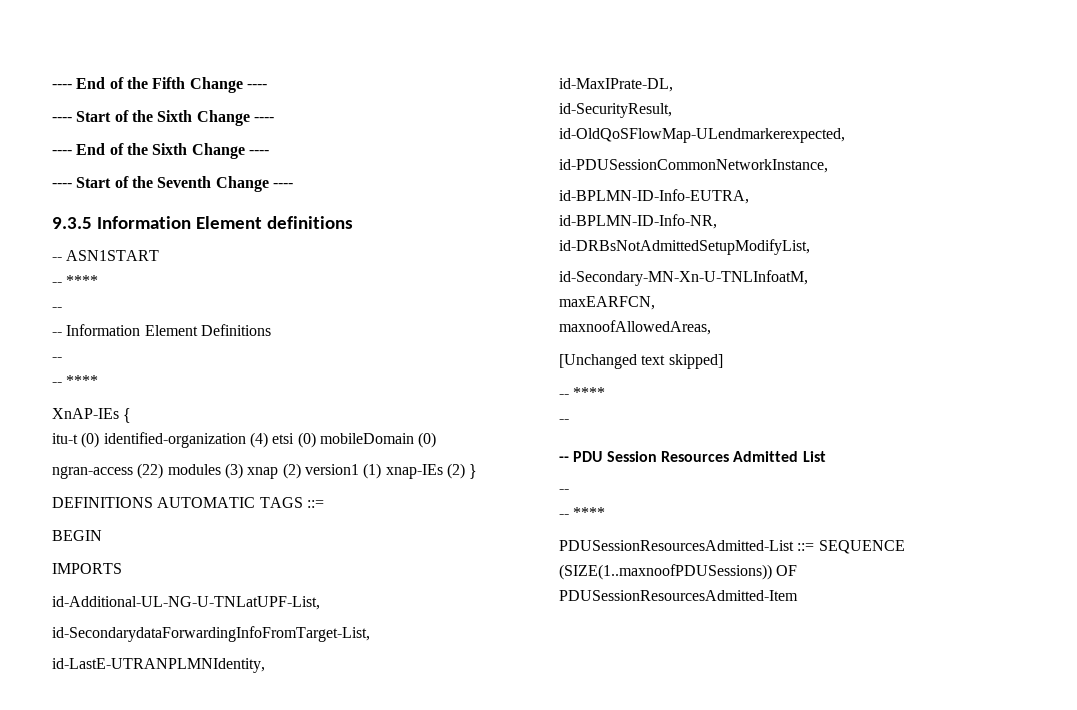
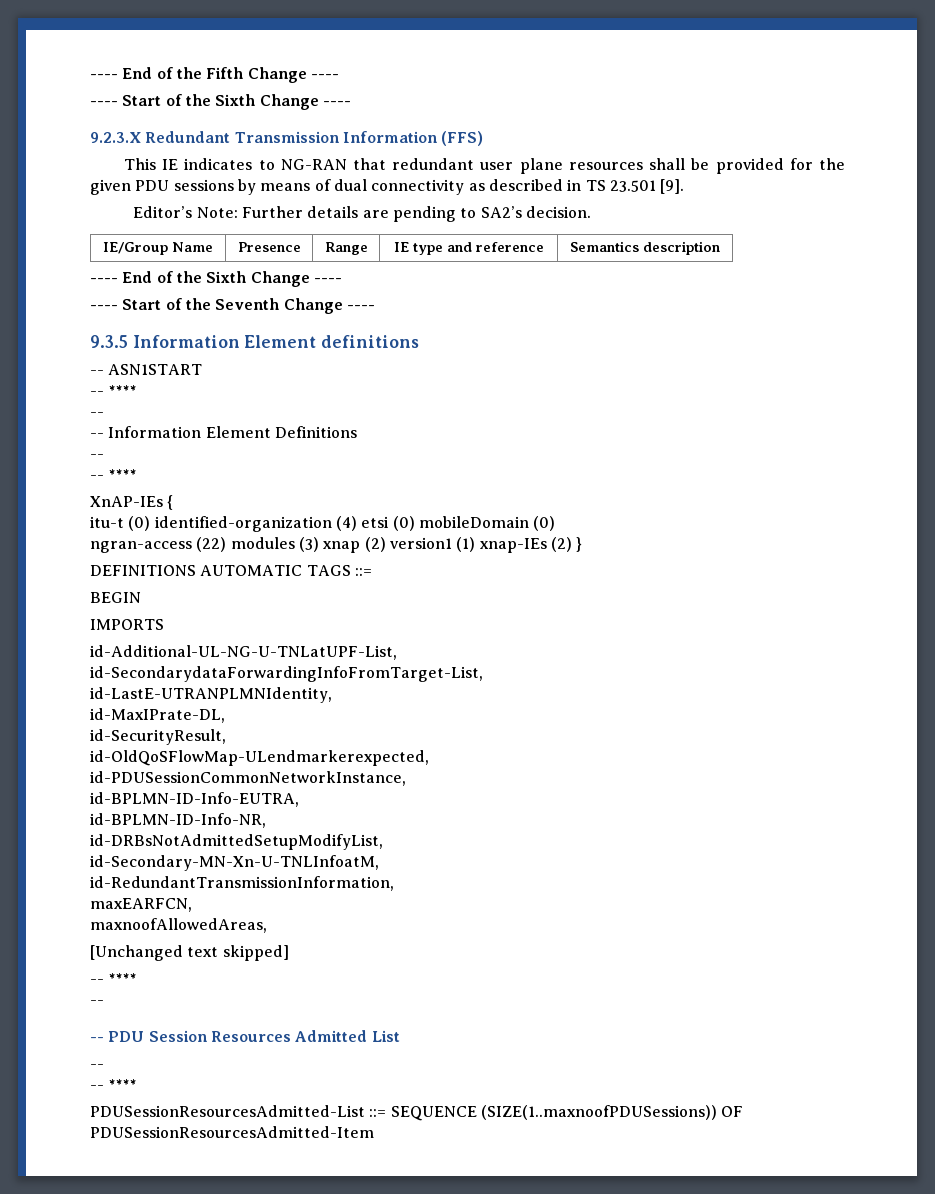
+ 9.2.3.X Redundant Transmission Information (FFS)
+ This IE indicates to NG-RAN that redundant user plane resources shall be provided for the given PDU sessions by means of dual connectivity as described in TS 23.501 [9].
+ Editor’s Note: Further details are pending to SA2’s decision.
+ IE/Group Name | Presence | Range | IE type and reference | Semantics description
+ id-RedundantTransmissionInformation,

